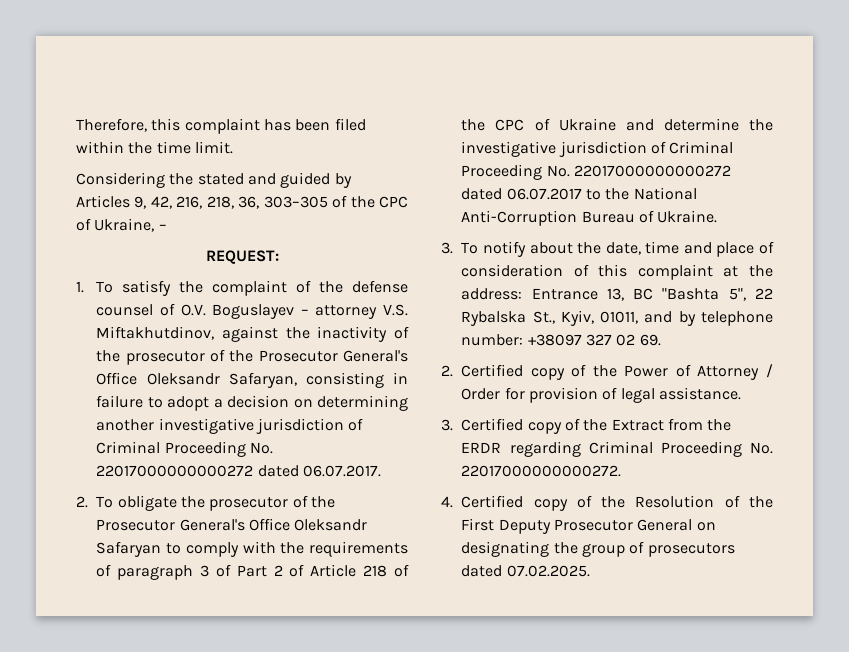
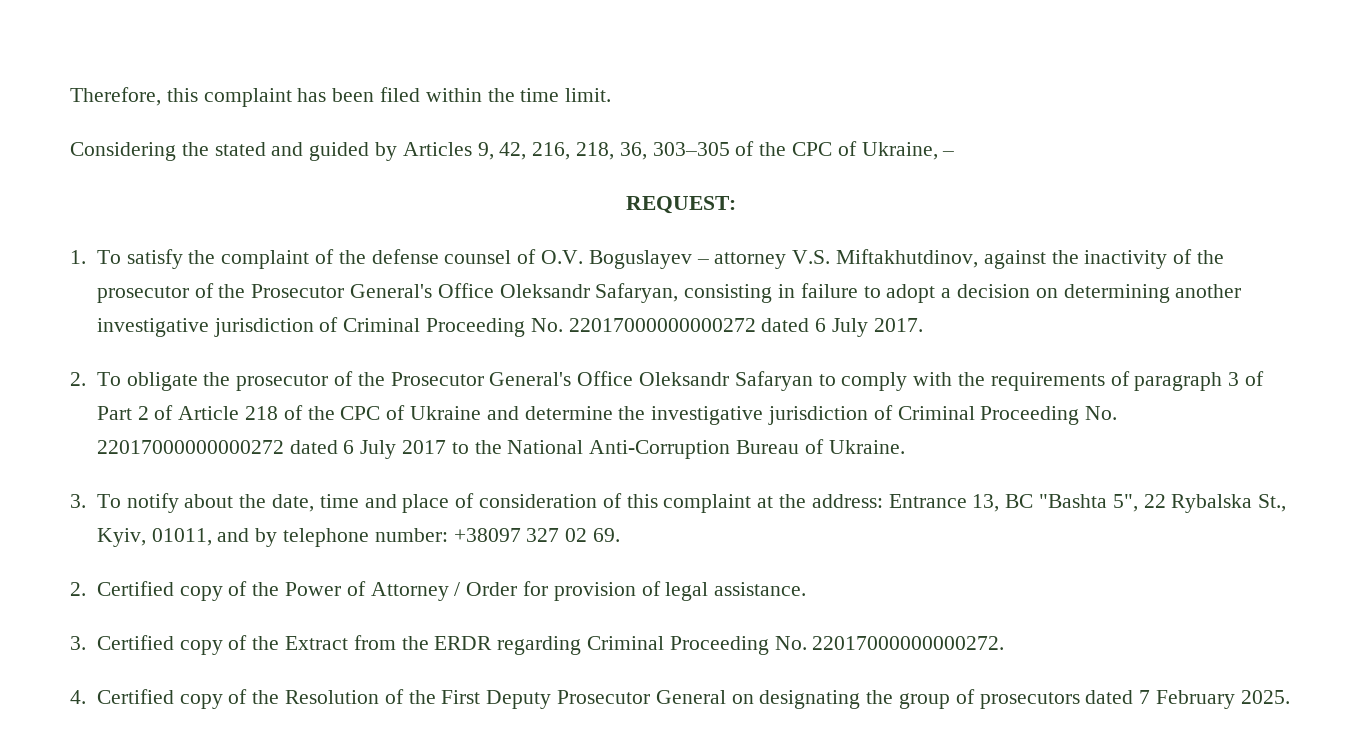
- 1. To satisfy the complaint of the defense counsel of O.V. Boguslayev – attorney V.S. Miftakhutdinov, against the inactivity of the prosecutor of the Prosecutor General's Office Oleksandr Safaryan, consisting in failure to adopt a decision on determining another investigative jurisdiction of Criminal Proceeding No. 22017000000000272 dated 06.07.2017.
+ 1. To satisfy the complaint of the defense counsel of O.V. Boguslayev – attorney V.S. Miftakhutdinov, against the inactivity of the prosecutor of the Prosecutor General's Office Oleksandr Safaryan, consisting in failure to adopt a decision on determining another investigative jurisdiction of Criminal Proceeding No. 22017000000000272 dated 6 July 2017.
- 2. To obligate the prosecutor of the Prosecutor General's Office Oleksandr Safaryan to comply with the requirements of paragraph 3 of Part 2 of Article 218 of the CPC of Ukraine and determine the investigative jurisdiction of Criminal Proceeding No. 22017000000000272 dated 06.07.2017 to the National Anti-Corruption Bureau of Ukraine.
+ 2. To obligate the prosecutor of the Prosecutor General's Office Oleksandr Safaryan to comply with the requirements of paragraph 3 of Part 2 of Article 218 of the CPC of Ukraine and determine the investigative jurisdiction of Criminal Proceeding No. 22017000000000272 dated 6 July 2017 to the National Anti-Corruption Bureau of Ukraine.
- 4. Certified copy of the Resolution of the First Deputy Prosecutor General on designating the group of prosecutors dated 07.02.2025.
+ 4. Certified copy of the Resolution of the First Deputy Prosecutor General on designating the group of prosecutors dated 7 February 2025.

